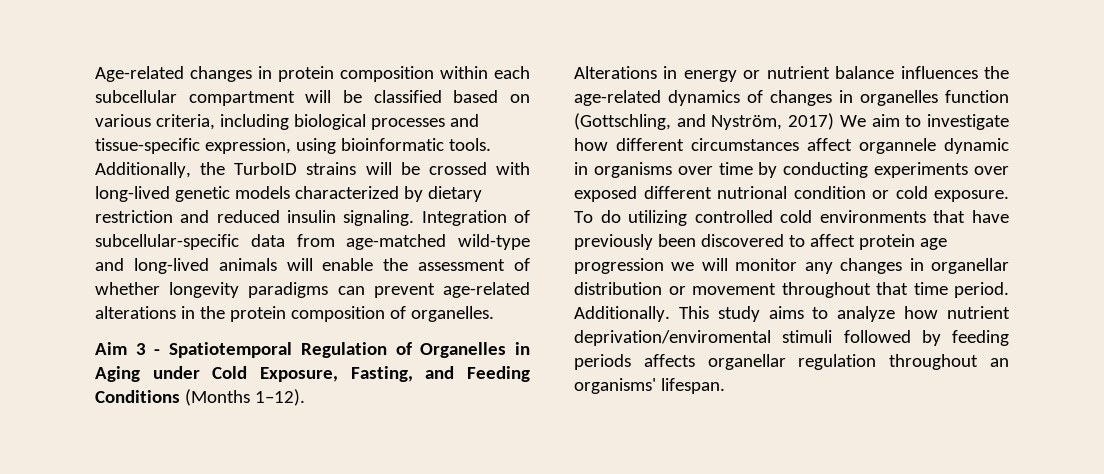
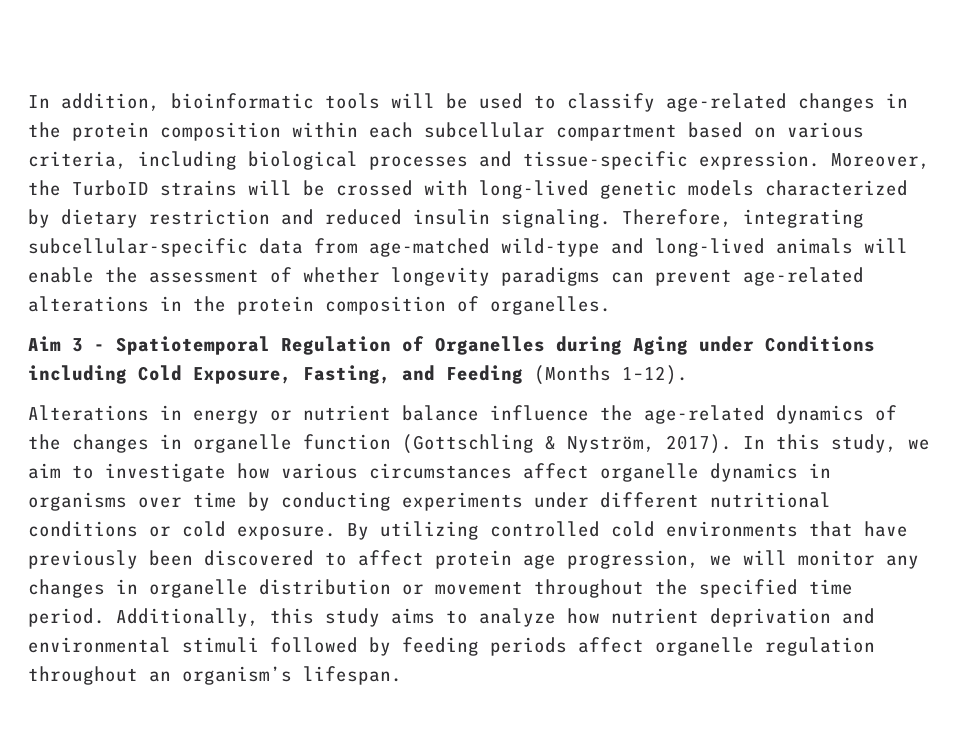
- Age-related changes in protein composition within each subcellular compartment will be classified based on various criteria, including biological processes and tissue-specific expression, using bioinformatic tools. Additionally, the TurboID strains will be crossed with long-lived genetic models characterized by dietary restriction and reduced insulin signaling.
+ In addition, bioinformatic tools will be used to classify age-related changes in the protein composition within each subcellular compartment based on various criteria, including biological processes and tissue-specific expression. Moreover, the TurboID strains will be crossed with long-lived genetic models characterized by dietary restriction and reduced insulin signaling.
- Integration of subcellular-specific data from age-matched wild-type and long-lived animals will enable the assessment of whether longevity paradigms can prevent age-related alterations in the protein composition of organelles.
+ Therefore, integrating subcellular-specific data from age-matched wild-type and long-lived animals will enable the assessment of whether longevity paradigms can prevent age-related alterations in the protein composition of organelles.
- Aim 3 - Spatiotemporal Regulation of Organelles in Aging under Cold Exposure, Fasting, and Feeding Conditions (Months 1–12).
+ Aim 3 - Spatiotemporal Regulation of Organelles during Aging under Conditions including Cold Exposure, Fasting, and Feeding (Months 1–12).
- Alterations in energy or nutrient balance influences the age-related dynamics of changes in organelles function (Gottschling, and Nyström, 2017) We aim to investigate how different circumstances affect organnele dynamic in organisms over time by conducting experiments over exposed different nutrional condition or cold exposure.
+ Alterations in energy or nutrient balance influence the age-related dynamics of the changes in organelle function (Gottschling & Nyström, 2017). In this study, we aim to investigate how various circumstances affect organelle dynamics in organisms over time by conducting experiments under different nutritional conditions or cold exposure.
- To do utilizing controlled cold environments that have previously been discovered to affect protein age progression we will monitor any changes in organellar distribution or movement throughout that time period. Additionally. This study aims to analyze how nutrient deprivation/enviromental stimuli followed by feeding periods affects organellar regulation throughout an organisms' lifespan.
+ By utilizing controlled cold environments that have previously been discovered to affect protein age progression, we will monitor any changes in organelle distribution or movement throughout the specified time period. Additionally, this study aims to analyze how nutrient deprivation and environmental stimuli followed by feeding periods affect organelle regulation throughout an organism’s lifespan.

